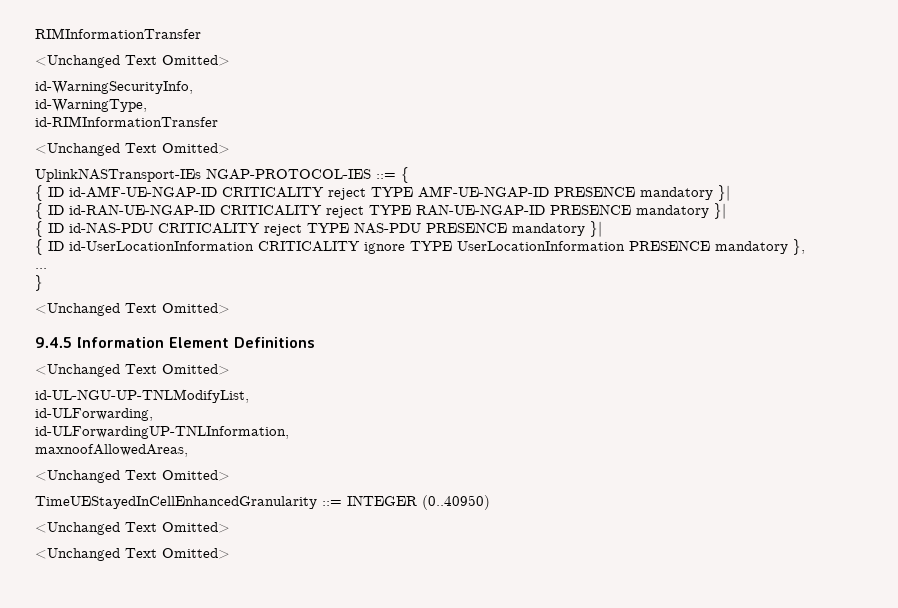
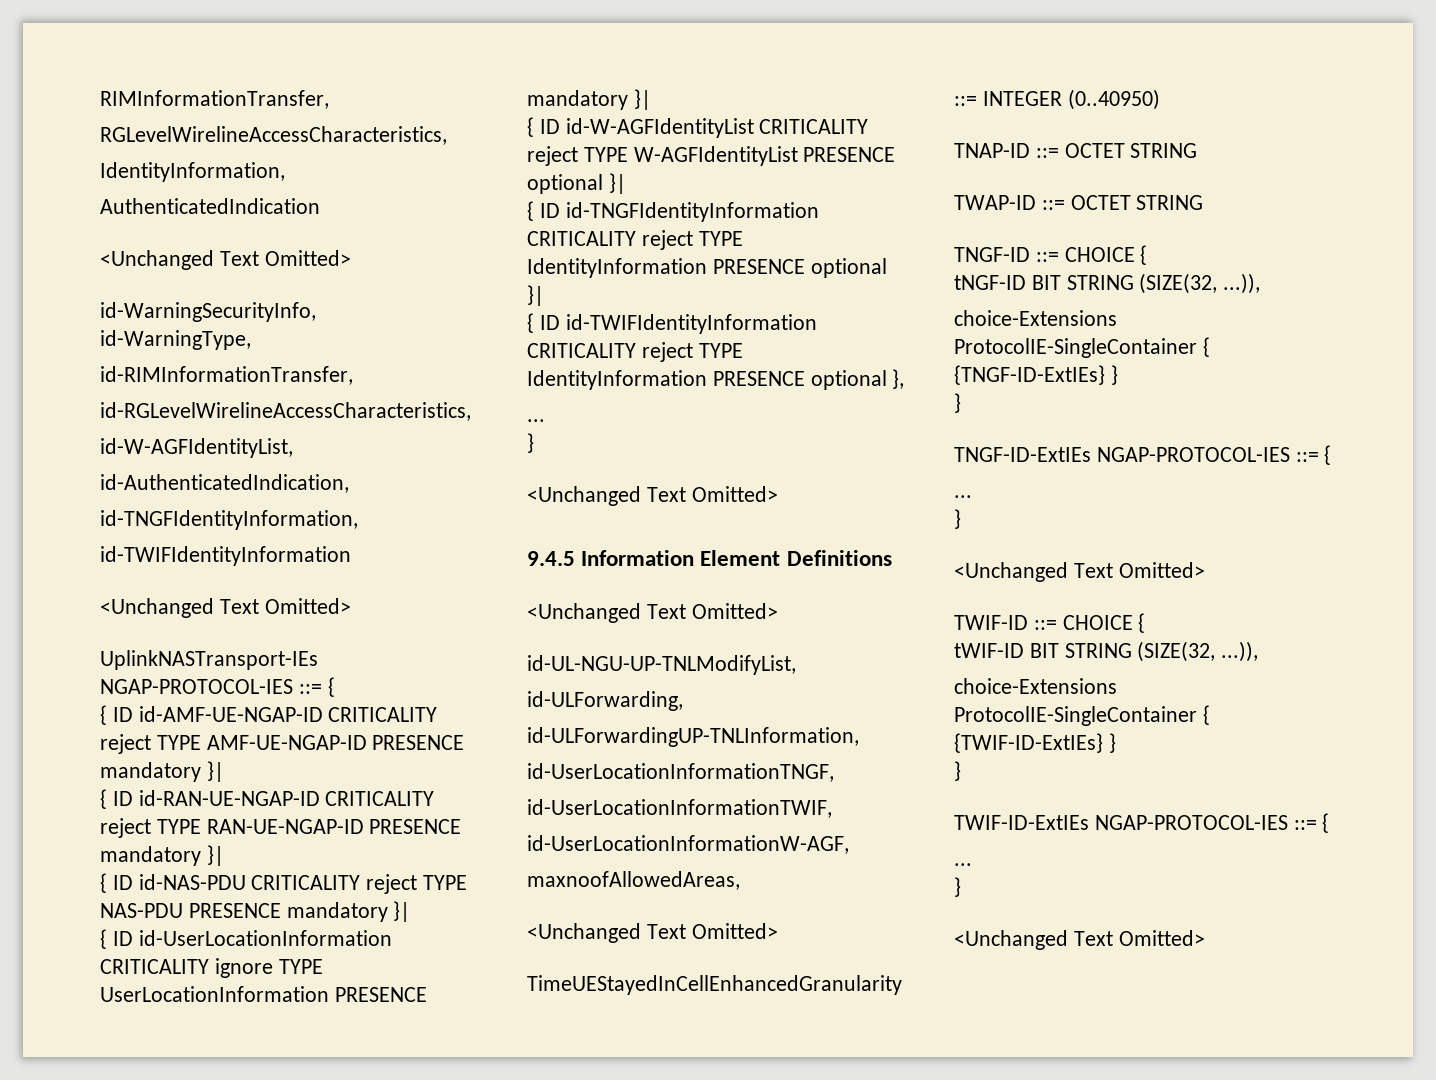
- RIMInformationTransfer
+ RIMInformationTransfer,
+ RGLevelWirelineAccessCharacteristics,
+ IdentityInformation,
+ AuthenticatedIndication
- id-RIMInformationTransfer
+ id-RIMInformationTransfer,
+ id-RGLevelWirelineAccessCharacteristics,
+ id-W-AGFIdentityList,
+ id-AuthenticatedIndication,
+ id-TNGFIdentityInformation,
+ id-TWIFIdentityInformation
- { ID id-UserLocationInformation CRITICALITY ignore TYPE UserLocationInformation PRESENCE mandatory },
+ { ID id-UserLocationInformation CRITICALITY ignore TYPE UserLocationInformation PRESENCE mandatory }|
+ { ID id-W-AGFIdentityList CRITICALITY reject TYPE W-AGFIdentityList PRESENCE optional }|
+ { ID id-TNGFIdentityInformation CRITICALITY reject TYPE IdentityInformation PRESENCE optional }|
+ { ID id-TWIFIdentityInformation CRITICALITY reject TYPE IdentityInformation PRESENCE optional },
+ id-UserLocationInformationTNGF,
+ id-UserLocationInformationTWIF,
+ id-UserLocationInformationW-AGF,
  TimeUEStayedInCellEnhancedGranularity ::= INTEGER (0..40950)
+ TNAP-ID ::= OCTET STRING
+ TWAP-ID ::= OCTET STRING
+ TNGF-ID ::= CHOICE {
+ tNGF-ID BIT STRING (SIZE(32, ...)),
+ choice-Extensions ProtocolIE-SingleContainer { {TNGF-ID-ExtIEs} }
+ }
+ TNGF-ID-ExtIEs NGAP-PROTOCOL-IES ::= {
+ ...
+ }
  <Unchanged Text Omitted>
+ TWIF-ID ::= CHOICE {
+ tWIF-ID BIT STRING (SIZE(32, ...)),
+ choice-Extensions ProtocolIE-SingleContainer { {TWIF-ID-ExtIEs} }
+ }
+ TWIF-ID-ExtIEs NGAP-PROTOCOL-IES ::= {
+ ...
+ }

